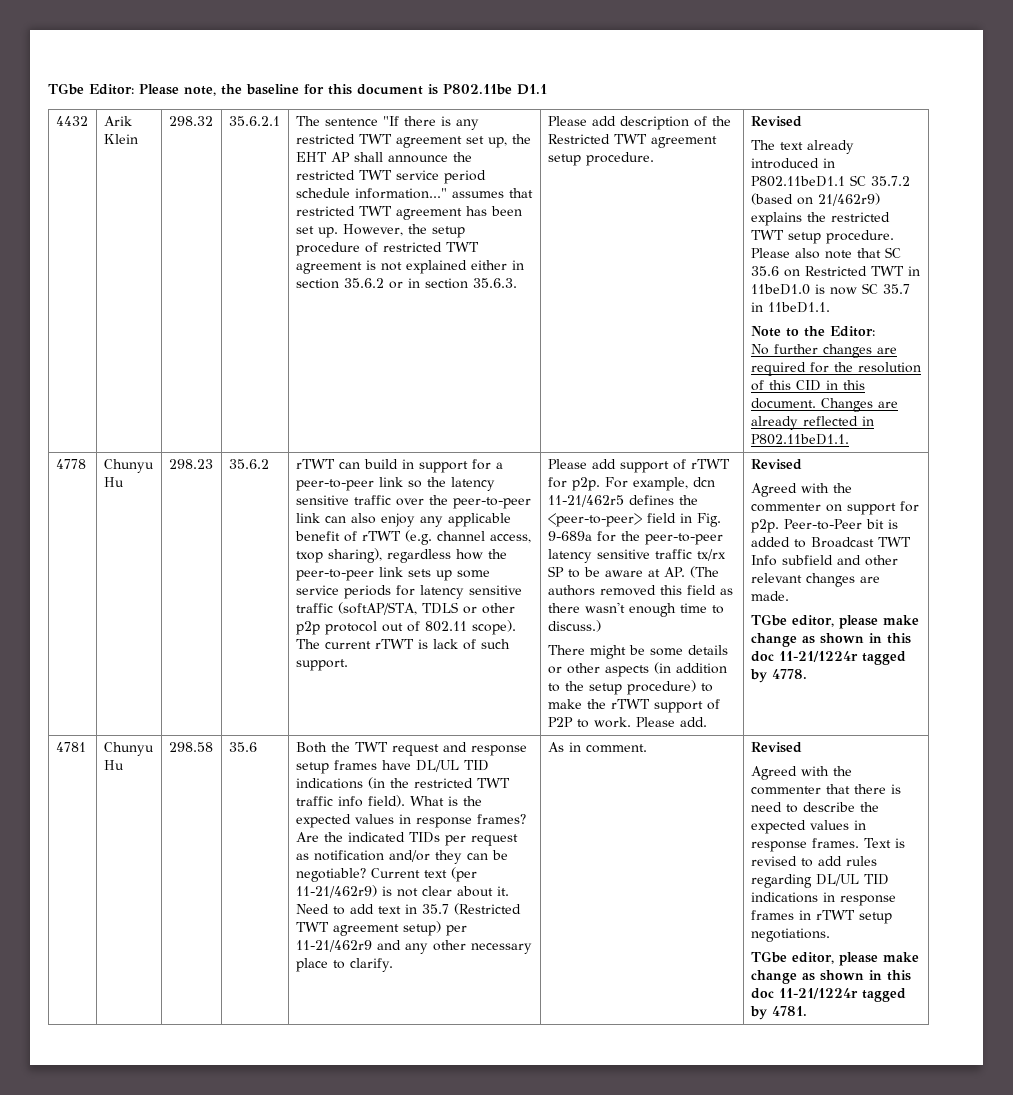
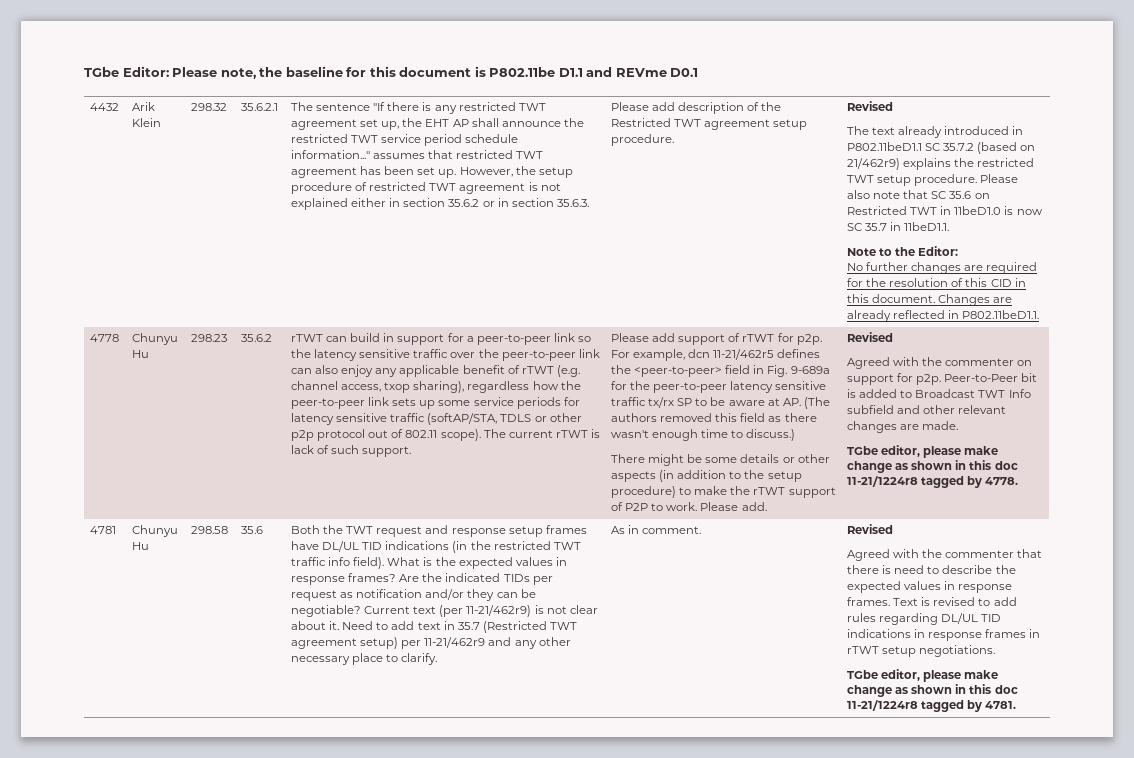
- TGbe Editor: Please note, the baseline for this document is P802.11be D1.1
+ TGbe Editor: Please note, the baseline for this document is P802.11be D1.1 and REVme D0.1
- TGbe editor, please make change as shown in this doc 11-21/1224r tagged by 4778.
+ TGbe editor, please make change as shown in this doc 11-21/1224r8 tagged by 4778.
- TGbe editor, please make change as shown in this doc 11-21/1224r tagged by 4781.
+ TGbe editor, please make change as shown in this doc 11-21/1224r8 tagged by 4781.

